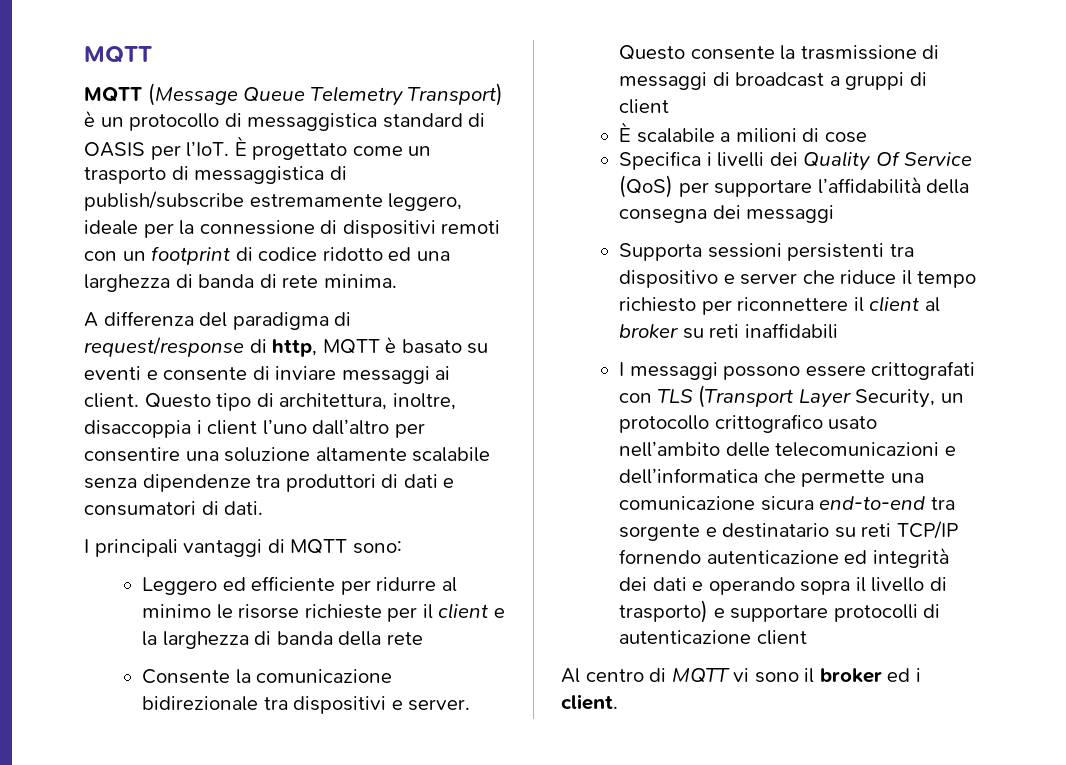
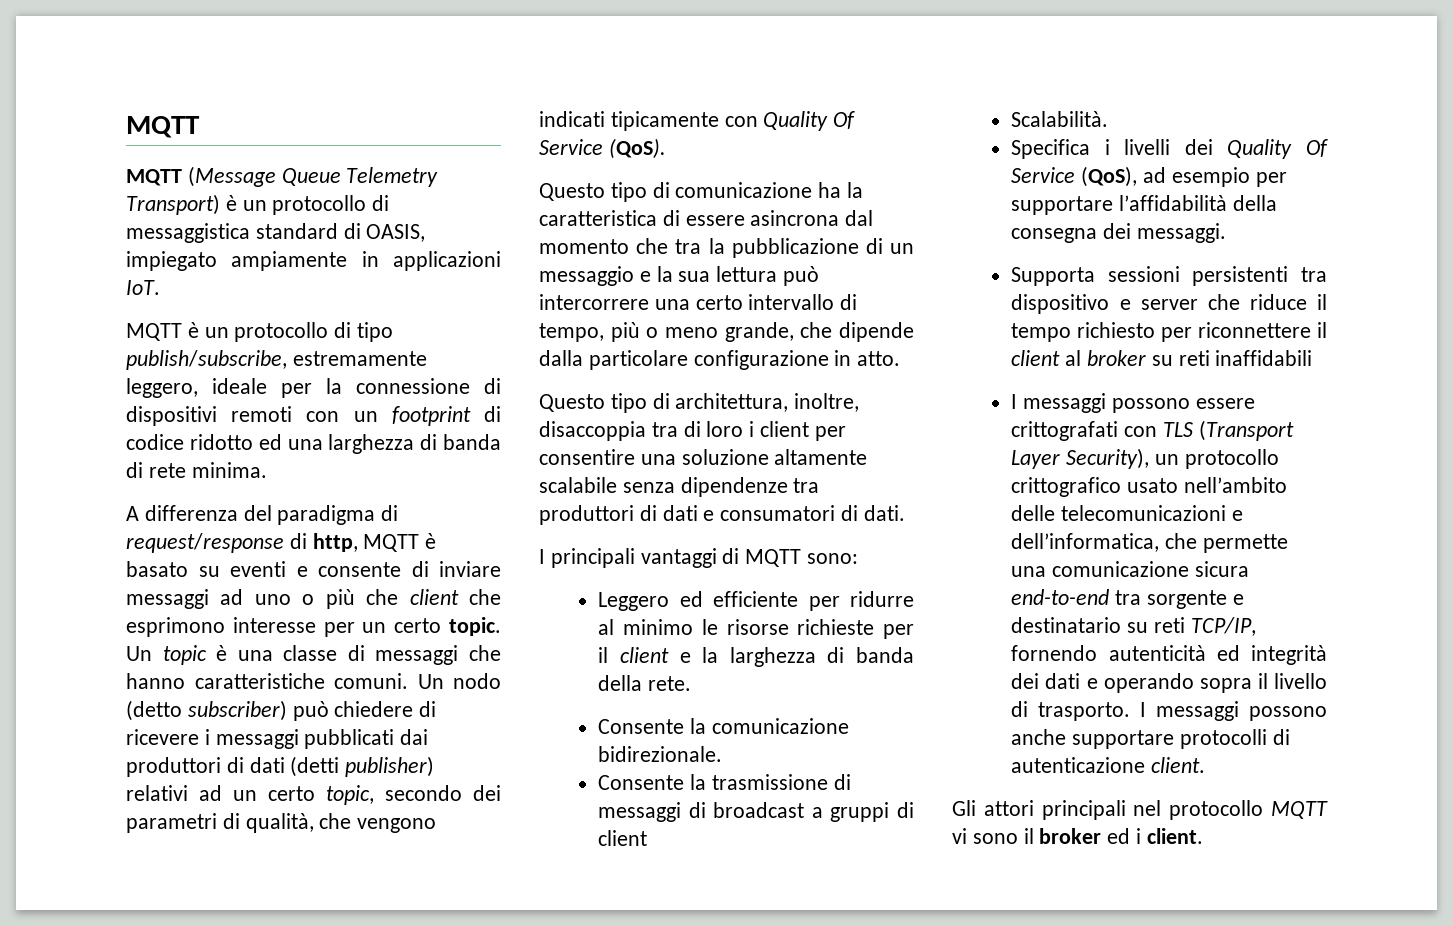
- MQTT (Message Queue Telemetry Transport) è un protocollo di messaggistica standard di OASIS per l’IoT. È progettato come un trasporto di messaggistica di publish/subscribe estremamente leggero, ideale per la connessione di dispositivi remoti con un footprint di codice ridotto ed una larghezza di banda di rete minima.
+ MQTT (Message Queue Telemetry Transport) è un protocollo di messaggistica standard di OASIS, impiegato ampiamente in applicazioni IoT.
+ MQTT è un protocollo di tipo publish/subscribe, estremamente leggero, ideale per la connessione di dispositivi remoti con un footprint di codice ridotto ed una larghezza di banda di rete minima.
- A differenza del paradigma di request/response di http, MQTT è basato su eventi e consente di inviare messaggi ai client. Questo tipo di architettura, inoltre, disaccoppia i client l’uno dall’altro per consentire una soluzione altamente scalabile senza dipendenze tra produttori di dati e consumatori di dati.
+ A differenza del paradigma di request/response di http, MQTT è basato su eventi e consente di inviare messaggi ad uno o più che client che esprimono interesse per un certo topic. Un topic è una classe di messaggi che hanno caratteristiche comuni. Un nodo (detto subscriber) può chiedere di ricevere i messaggi pubblicati dai produttori di dati (detti publisher) relativi ad un certo topic, secondo dei parametri di qualità, che vengono indicati tipicamente con Quality Of Service (QoS).
+ Questo tipo di comunicazione ha la caratteristica di essere asincrona dal momento che tra la pubblicazione di un messaggio e la sua lettura può intercorrere una certo intervallo di tempo, più o meno grande, che dipende dalla particolare configurazione in atto.
+ Questo tipo di architettura, inoltre, disaccoppia tra di loro i client per consentire una soluzione altamente scalabile senza dipendenze tra produttori di dati e consumatori di dati.
- Leggero ed efficiente per ridurre al minimo le risorse richieste per il client e la larghezza di banda della rete
+ Leggero ed efficiente per ridurre al minimo le risorse richieste per il client e la larghezza di banda della rete.
- Consente la comunicazione bidirezionale tra dispositivi e server. Questo consente la trasmissione di messaggi di broadcast a gruppi di client
+ Consente la comunicazione bidirezionale.
+ Consente la trasmissione di messaggi di broadcast a gruppi di client
- È scalabile a milioni di cose
+ Scalabilità.
- Specifica i livelli dei Quality Of Service (QoS) per supportare l’affidabilità della consegna dei messaggi
+ Specifica i livelli dei Quality Of Service (QoS), ad esempio per supportare l’affidabilità della consegna dei messaggi.
- I messaggi possono essere crittografati con TLS (Transport Layer Security, un protocollo crittografico usato nell’ambito delle telecomunicazioni e dell’informatica che permette una comunicazione sicura end-to-end tra sorgente e destinatario su reti TCP/IP fornendo autenticazione ed integrità dei dati e operando sopra il livello di trasporto) e supportare protocolli di autenticazione client
- Al centro di MQTT vi sono il broker ed i client.
+ I messaggi possono essere crittografati con TLS (Transport Layer Security), un protocollo crittografico usato nell’ambito delle telecomunicazioni e dell’informatica, che permette una comunicazione sicura end-to-end tra sorgente e destinatario su reti TCP/IP, fornendo autenticità ed integrità dei dati e operando sopra il livello di trasporto. I messaggi possono anche supportare protocolli di autenticazione client.
+ Gli attori principali nel protocollo MQTT vi sono il broker ed i client.

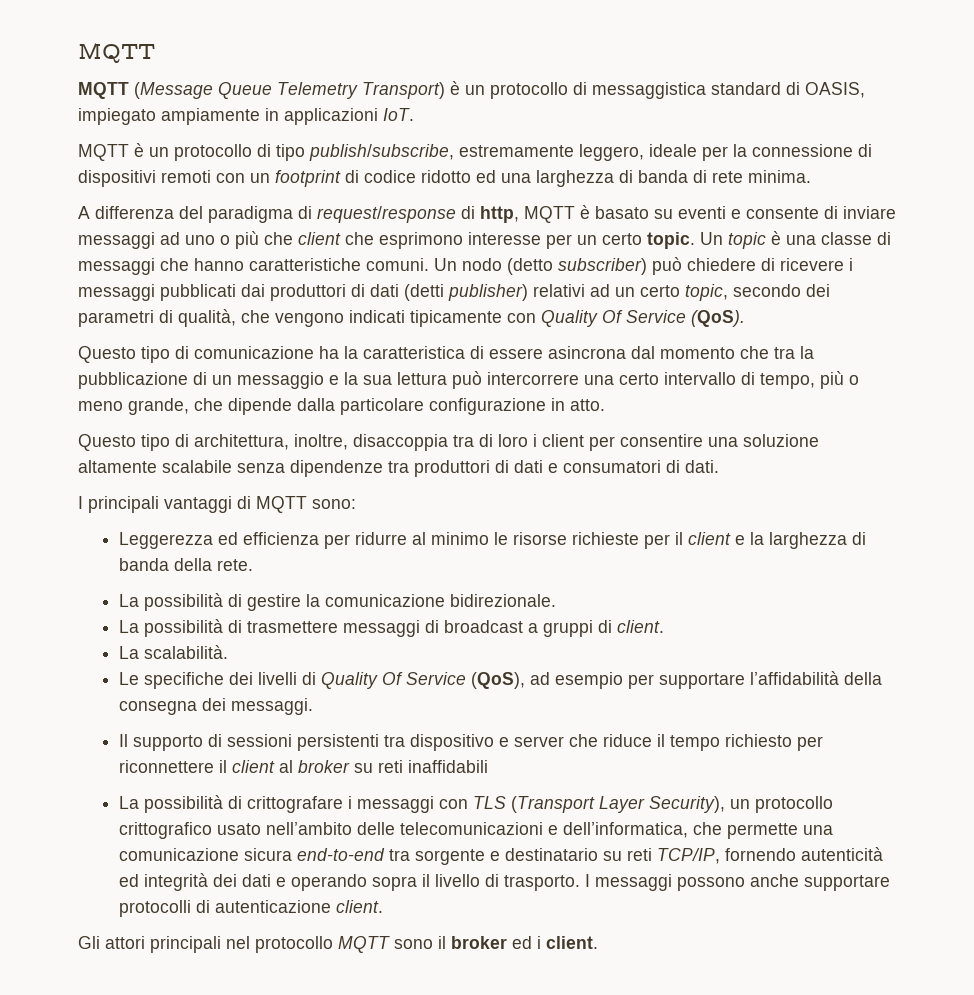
- Leggero ed efficiente per ridurre al minimo le risorse richieste per il client e la larghezza di banda della rete.
+ Leggerezza ed efficienza per ridurre al minimo le risorse richieste per il client e la larghezza di banda della rete.
- Consente la comunicazione bidirezionale.
+ La possibilità di gestire la comunicazione bidirezionale.
- Consente la trasmissione di messaggi di broadcast a gruppi di client
- Scalabilità.
- Specifica i livelli dei Quality Of Service (QoS), ad esempio per supportare l’affidabilità della consegna dei messaggi.
+ La possibilità di trasmettere messaggi di broadcast a gruppi di client.
+ La scalabilità.
+ Le specifiche dei livelli di Quality Of Service (QoS), ad esempio per supportare l’affidabilità della consegna dei messaggi.
- Supporta sessioni persistenti tra dispositivo e server che riduce il tempo richiesto per riconnettere il client al broker su reti inaffidabili
+ Il supporto di sessioni persistenti tra dispositivo e server che riduce il tempo richiesto per riconnettere il client al broker su reti inaffidabili
- I messaggi possono essere crittografati con TLS (Transport Layer Security), un protocollo crittografico usato nell’ambito delle telecomunicazioni e dell’informatica, che permette una comunicazione sicura end-to-end tra sorgente e destinatario su reti TCP/IP, fornendo autenticità ed integrità dei dati e operando sopra il livello di trasporto.
+ La possibilità di crittografare i messaggi con TLS (Transport Layer Security), un protocollo crittografico usato nell’ambito delle telecomunicazioni e dell’informatica, che permette una comunicazione sicura end-to-end tra sorgente e destinatario su reti TCP/IP, fornendo autenticità ed integrità dei dati e operando sopra il livello di trasporto.
- Gli attori principali nel protocollo MQTT vi sono il broker ed i client.
+ Gli attori principali nel protocollo MQTT sono il broker ed i client.

